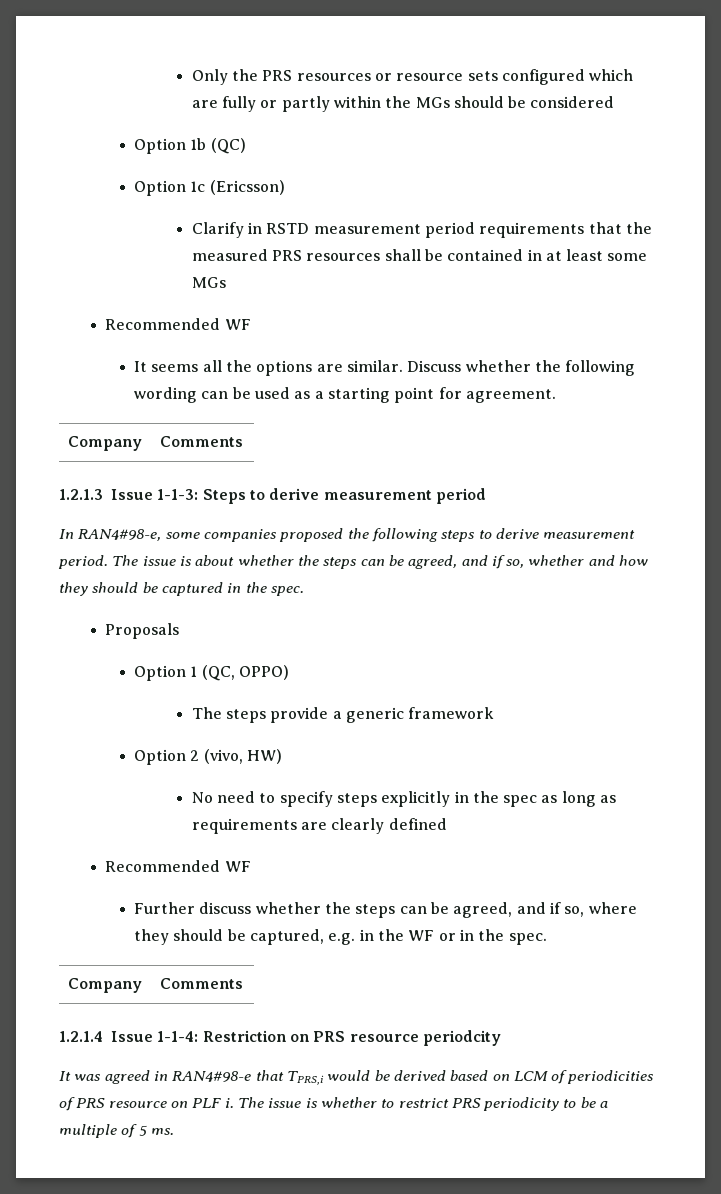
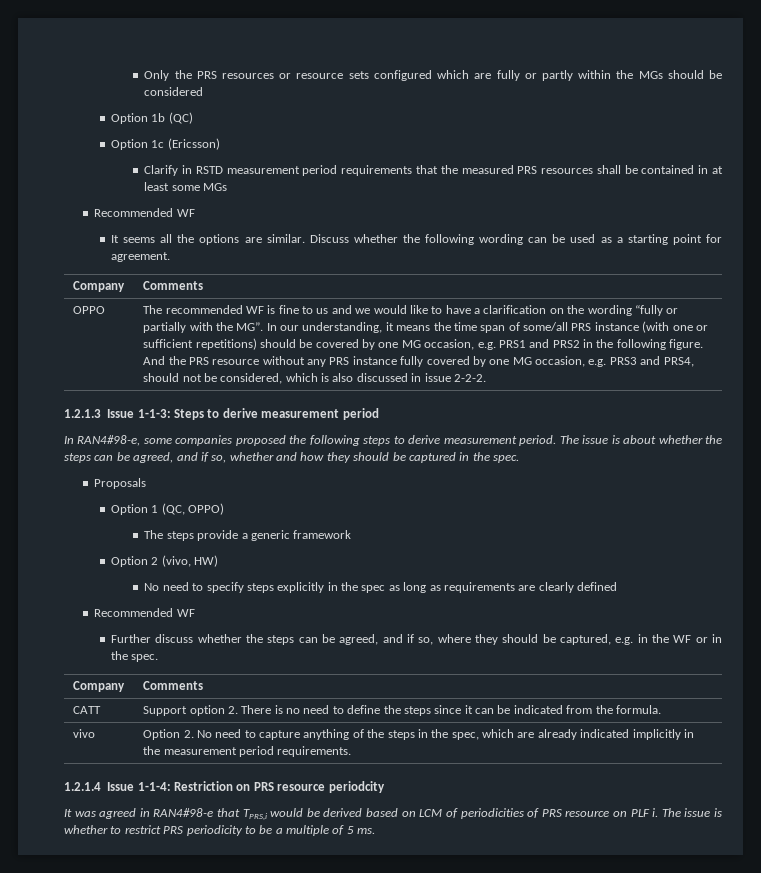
+ OPPO | The recommended WF is fine to us and we would like to have a clarification on the wording “fully or partially with the MG”. In our understanding, it means the time span of some/all PRS instance (with one or sufficient repetitions) should be covered by one MG occasion, e.g. PRS1 and PRS2 in the following figure. And the PRS resource without any PRS instance fully covered by one MG occasion, e.g. PRS3 and PRS4, should not be considered, which is also discussed in issue 2-2-2.
+ CATT | Support option 2. There is no need to define the steps since it can be indicated from the formula.
+ vivo | Option 2. No need to capture anything of the steps in the spec, which are already indicated implicitly in the measurement period requirements.

